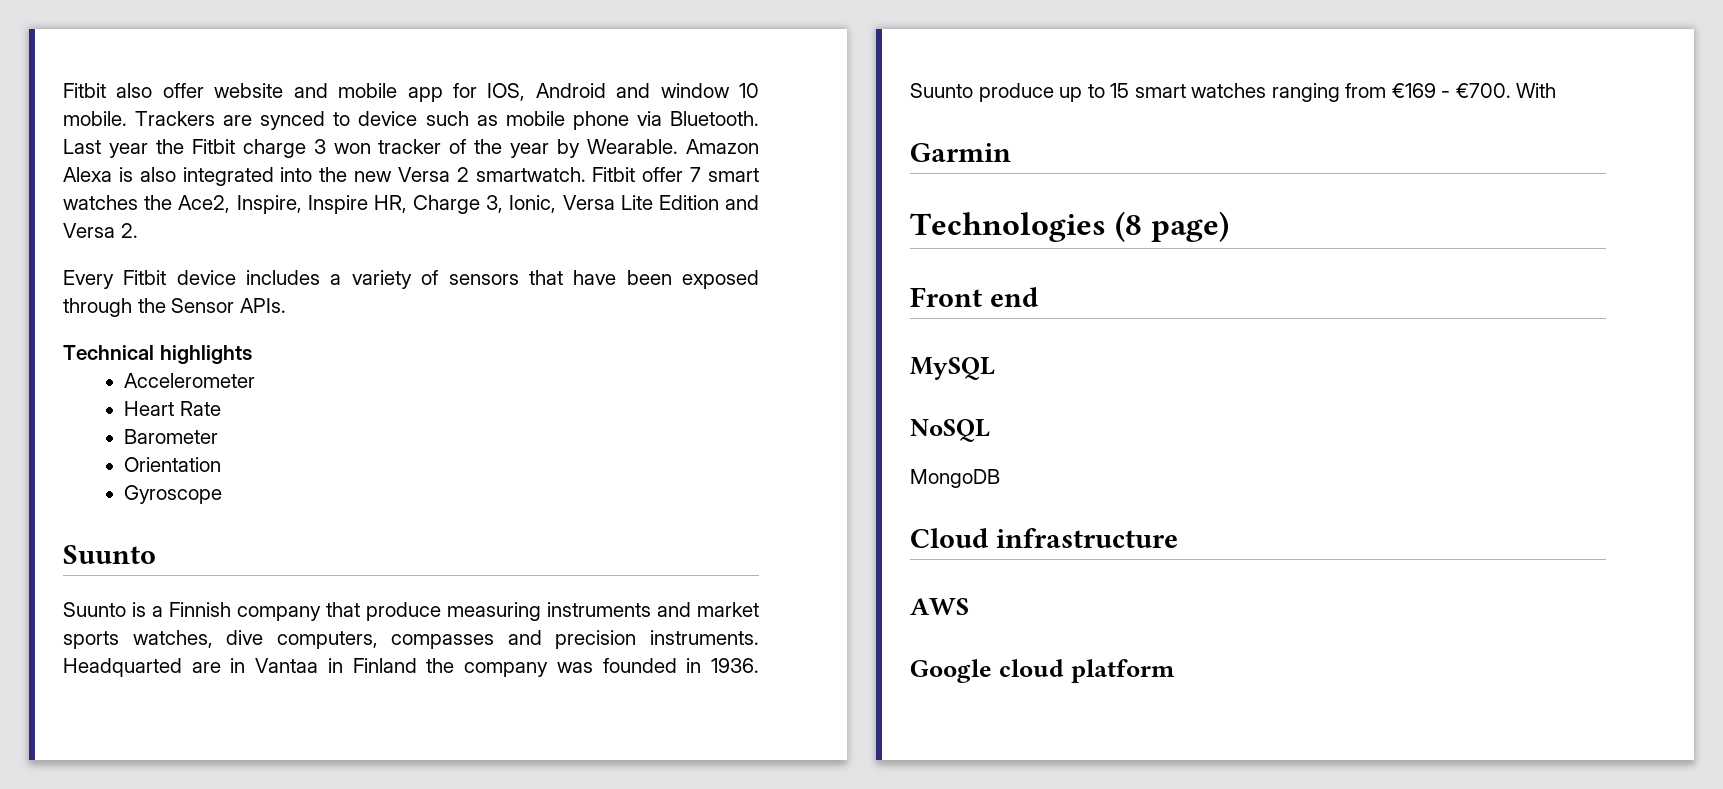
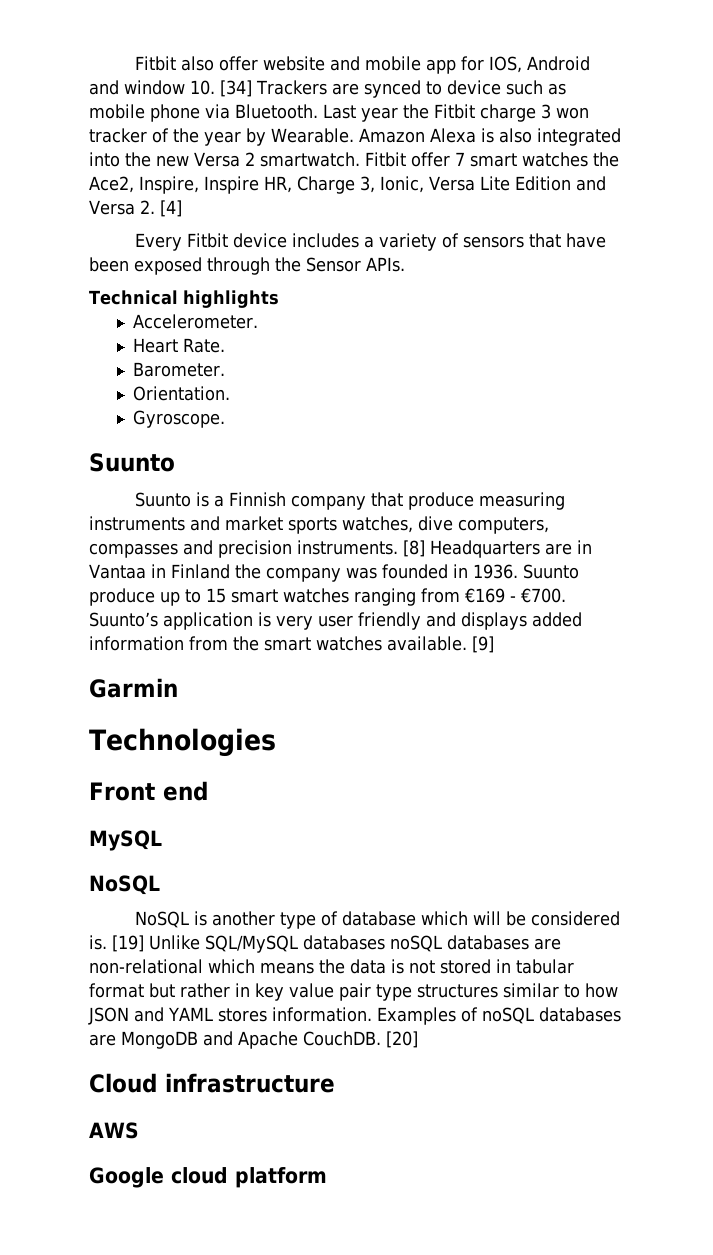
- Fitbit also offer website and mobile app for IOS, Android and window 10 mobile. Trackers are synced to device such as mobile phone via Bluetooth.
+ Fitbit also offer website and mobile app for IOS, Android and window 10. [34] Trackers are synced to device such as mobile phone via Bluetooth.
- Fitbit offer 7 smart watches the Ace2, Inspire, Inspire HR, Charge 3, Ionic, Versa Lite Edition and Versa 2.
+ Fitbit offer 7 smart watches the Ace2, Inspire, Inspire HR, Charge 3, Ionic, Versa Lite Edition and Versa 2. [4]
- Accelerometer
+ Accelerometer.
- Heart Rate
- Barometer
- Orientation
- Gyroscope
+ Heart Rate.
+ Barometer.
+ Orientation.
+ Gyroscope.
- Headquarted are in Vantaa in Finland the company was founded in 1936.
+ [8] Headquarters are in Vantaa in Finland the company was founded in 1936.
- With
+ Suunto’s application is very user friendly and displays added information from the smart watches available. [9]
- Technologies (8 page)
+ Technologies
- MongoDB
+ NoSQL is another type of database which will be considered is. [19] Unlike SQL/MySQL databases noSQL databases are non-relational which means the data is not stored in tabular format but rather in key value pair type structures similar to how JSON and YAML stores information. Examples of noSQL databases are MongoDB and Apache CouchDB. [20]

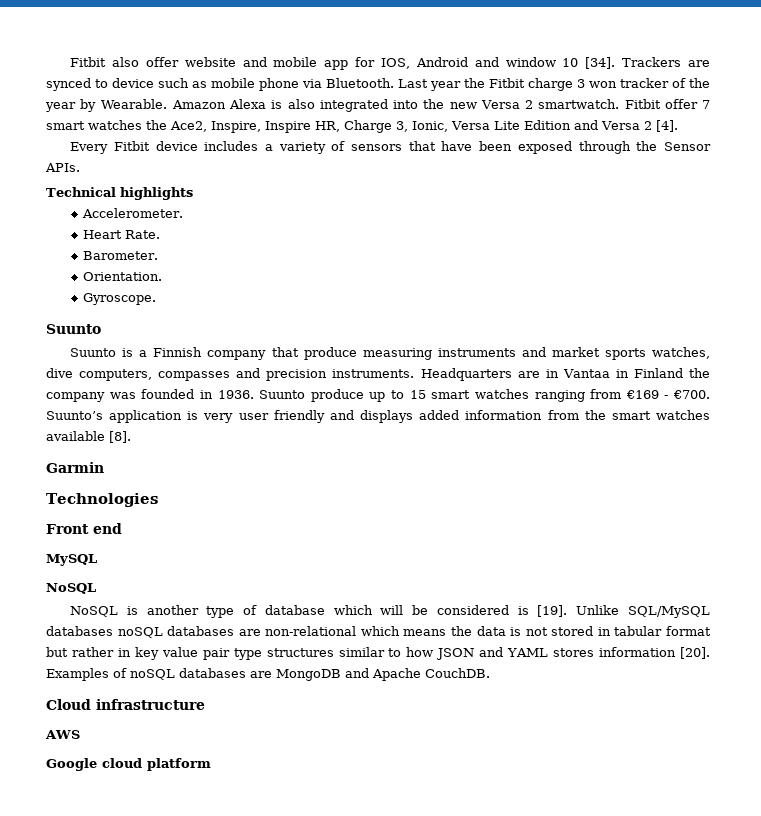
- Fitbit also offer website and mobile app for IOS, Android and window 10. [34] Trackers are synced to device such as mobile phone via Bluetooth.
+ Fitbit also offer website and mobile app for IOS, Android and window 10 [34]. Trackers are synced to device such as mobile phone via Bluetooth.
- Fitbit offer 7 smart watches the Ace2, Inspire, Inspire HR, Charge 3, Ionic, Versa Lite Edition and Versa 2. [4]
+ Fitbit offer 7 smart watches the Ace2, Inspire, Inspire HR, Charge 3, Ionic, Versa Lite Edition and Versa 2 [4].
- [8] Headquarters are in Vantaa in Finland the company was founded in 1936.
+ Headquarters are in Vantaa in Finland the company was founded in 1936.
- Suunto’s application is very user friendly and displays added information from the smart watches available. [9]
+ Suunto’s application is very user friendly and displays added information from the smart watches available [8].
- NoSQL is another type of database which will be considered is. [19] Unlike SQL/MySQL databases noSQL databases are non-relational which means the data is not stored in tabular format but rather in key value pair type structures similar to how JSON and YAML stores information.
+ NoSQL is another type of database which will be considered is [19]. Unlike SQL/MySQL databases noSQL databases are non-relational which means the data is not stored in tabular format but rather in key value pair type structures similar to how JSON and YAML stores information [20].
- [20]

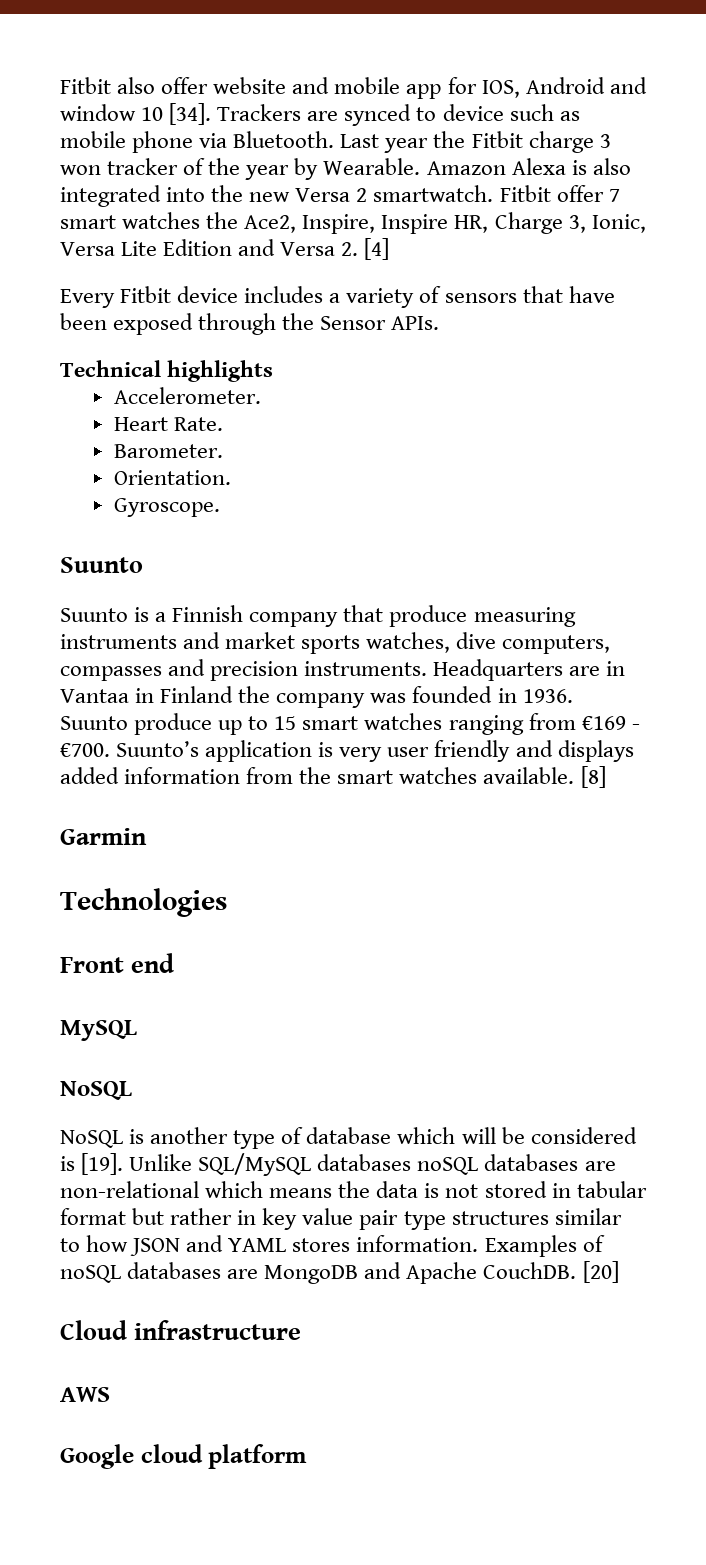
- Fitbit offer 7 smart watches the Ace2, Inspire, Inspire HR, Charge 3, Ionic, Versa Lite Edition and Versa 2 [4].
+ Fitbit offer 7 smart watches the Ace2, Inspire, Inspire HR, Charge 3, Ionic, Versa Lite Edition and Versa 2. [4]
- Suunto’s application is very user friendly and displays added information from the smart watches available [8].
+ Suunto’s application is very user friendly and displays added information from the smart watches available. [8]
- Unlike SQL/MySQL databases noSQL databases are non-relational which means the data is not stored in tabular format but rather in key value pair type structures similar to how JSON and YAML stores information [20].
+ Unlike SQL/MySQL databases noSQL databases are non-relational which means the data is not stored in tabular format but rather in key value pair type structures similar to how JSON and YAML stores information.
+ [20]

